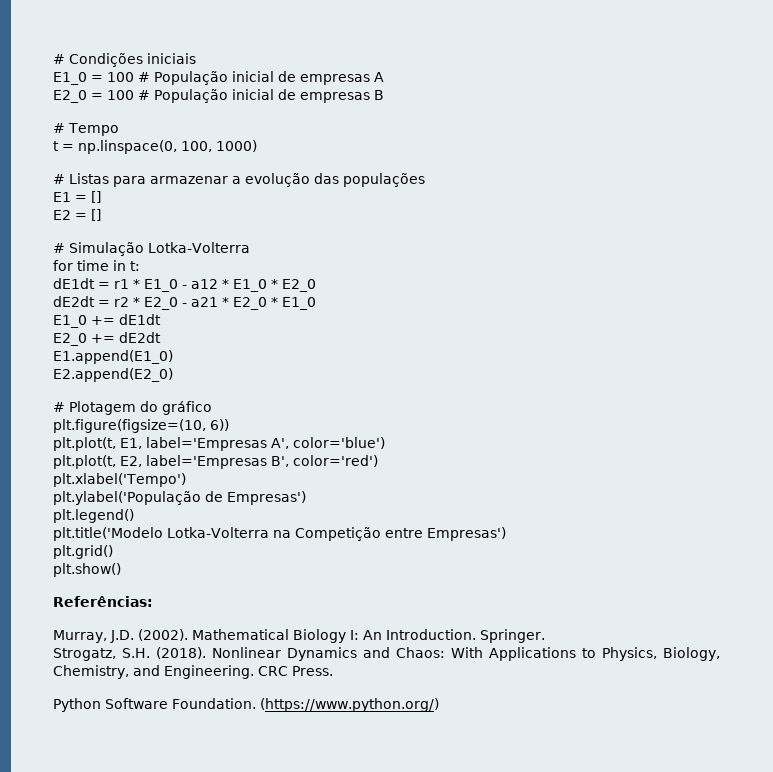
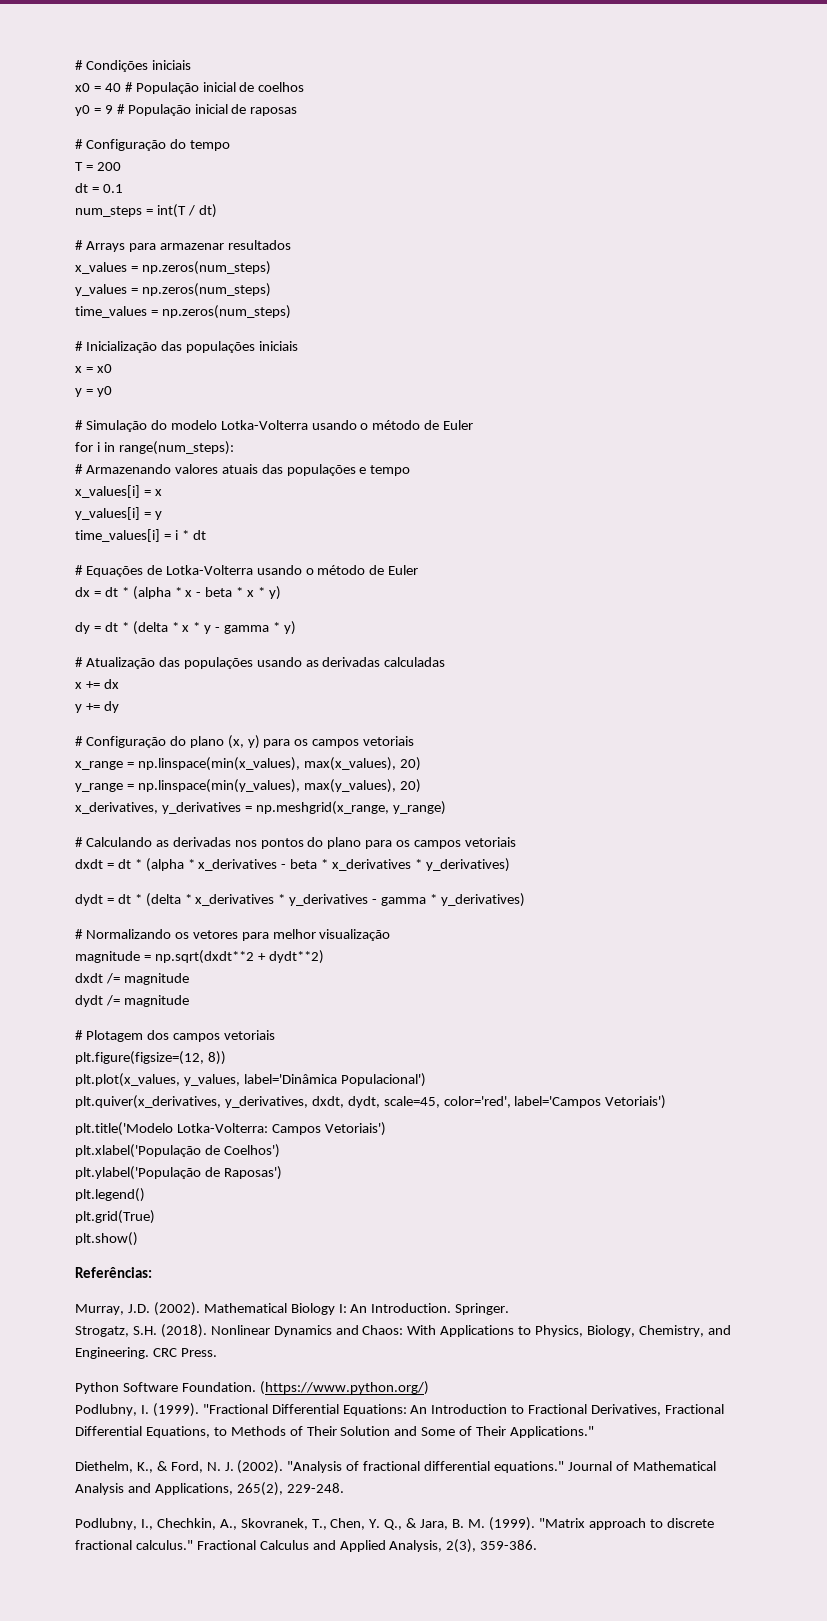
- E1_0 = 100 # População inicial de empresas A
- E2_0 = 100 # População inicial de empresas B
- # Tempo
- t = np.linspace(0, 100, 1000)
- # Listas para armazenar a evolução das populações
- E1 = []
- E2 = []
+ x0 = 40 # População inicial de coelhos
+ y0 = 9 # População inicial de raposas
+ # Configuração do tempo
+ T = 200
+ dt = 0.1
+ num_steps = int(T / dt)
+ # Arrays para armazenar resultados
+ x_values = np.zeros(num_steps)
+ y_values = np.zeros(num_steps)
+ time_values = np.zeros(num_steps)
+ # Inicialização das populações iniciais
+ x = x0
+ y = y0
- # Simulação Lotka-Volterra
- for time in t:
- dE1dt = r1 * E1_0 - a12 * E1_0 * E2_0
- dE2dt = r2 * E2_0 - a21 * E2_0 * E1_0
- E1_0 += dE1dt
- E2_0 += dE2dt
- E1.append(E1_0)
- E2.append(E2_0)
- # Plotagem do gráfico
- plt.figure(figsize=(10, 6))
- plt.plot(t, E1, label='Empresas A', color='blue')
- plt.plot(t, E2, label='Empresas B', color='red')
- plt.xlabel('Tempo')
+ # Simulação do modelo Lotka-Volterra usando o método de Euler
+ for i in range(num_steps):
+ # Armazenando valores atuais das populações e tempo
+ x_values[i] = x
+ y_values[i] = y
+ time_values[i] = i * dt
+ # Equações de Lotka-Volterra usando o método de Euler
+ dx = dt * (alpha * x - beta * x * y)
+ dy = dt * (delta * x * y - gamma * y)
+ # Atualização das populações usando as derivadas calculadas
+ x += dx
+ y += dy
+ # Configuração do plano (x, y) para os campos vetoriais
+ x_range = np.linspace(min(x_values), max(x_values), 20)
+ y_range = np.linspace(min(y_values), max(y_values), 20)
+ x_derivatives, y_derivatives = np.meshgrid(x_range, y_range)
+ # Calculando as derivadas nos pontos do plano para os campos vetoriais
+ dxdt = dt * (alpha * x_derivatives - beta * x_derivatives * y_derivatives)
+ dydt = dt * (delta * x_derivatives * y_derivatives - gamma * y_derivatives)
+ # Normalizando os vetores para melhor visualização
+ magnitude = np.sqrt(dxdt**2 + dydt**2)
+ dxdt /= magnitude
+ dydt /= magnitude
+ # Plotagem dos campos vetoriais
+ plt.figure(figsize=(12, 8))
+ plt.plot(x_values, y_values, label='Dinâmica Populacional')
+ plt.quiver(x_derivatives, y_derivatives, dxdt, dydt, scale=45, color='red', label='Campos Vetoriais')
+ plt.title('Modelo Lotka-Volterra: Campos Vetoriais')
+ plt.xlabel('População de Coelhos')
- plt.ylabel('População de Empresas')
+ plt.ylabel('População de Raposas')
- plt.title('Modelo Lotka-Volterra na Competição entre Empresas')
- plt.grid()
+ plt.grid(True)
+ Podlubny, I. (1999). "Fractional Differential Equations: An Introduction to Fractional Derivatives, Fractional Differential Equations, to Methods of Their Solution and Some of Their Applications."
+ Diethelm, K., & Ford, N. J. (2002). "Analysis of fractional differential equations." Journal of Mathematical Analysis and Applications, 265(2), 229-248.
+ Podlubny, I., Chechkin, A., Skovranek, T., Chen, Y. Q., & Jara, B. M. (1999). "Matrix approach to discrete fractional calculus." Fractional Calculus and Applied Analysis, 2(3), 359-386.

